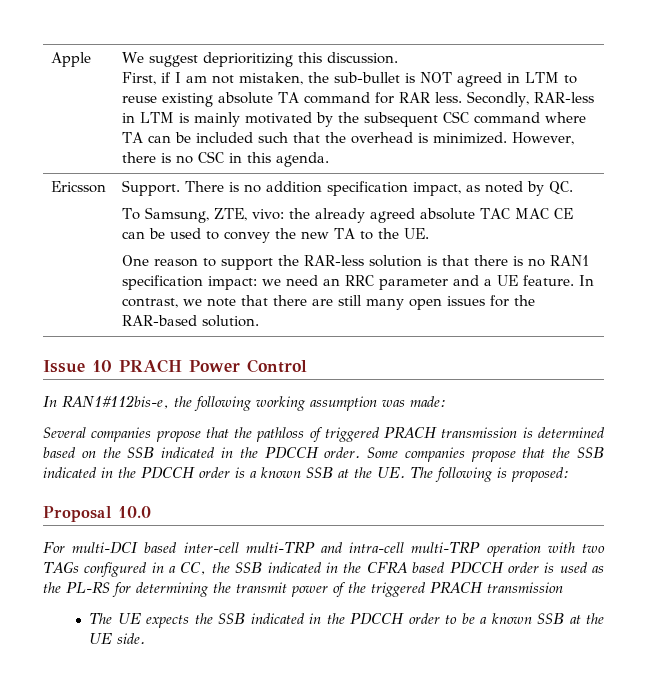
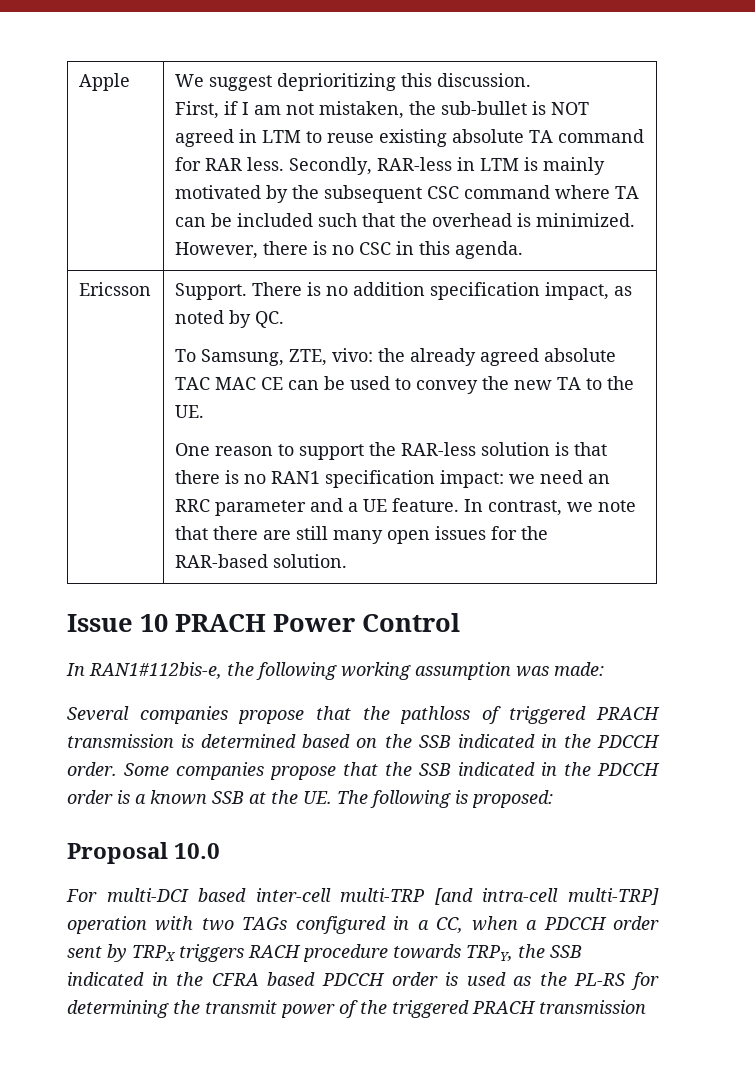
- For multi-DCI based inter-cell multi-TRP and intra-cell multi-TRP operation with two TAGs configured in a CC, the SSB indicated in the CFRA based PDCCH order is used as the PL-RS for determining the transmit power of the triggered PRACH transmission
+ For multi-DCI based inter-cell multi-TRP [and intra-cell multi-TRP] operation with two TAGs configured in a CC, when a PDCCH order sent by TRPX triggers RACH procedure towards TRPY, the SSB indicated in the CFRA based PDCCH order is used as the PL-RS for determining the transmit power of the triggered PRACH transmission
- The UE expects the SSB indicated in the PDCCH order to be a known SSB at the UE side.

